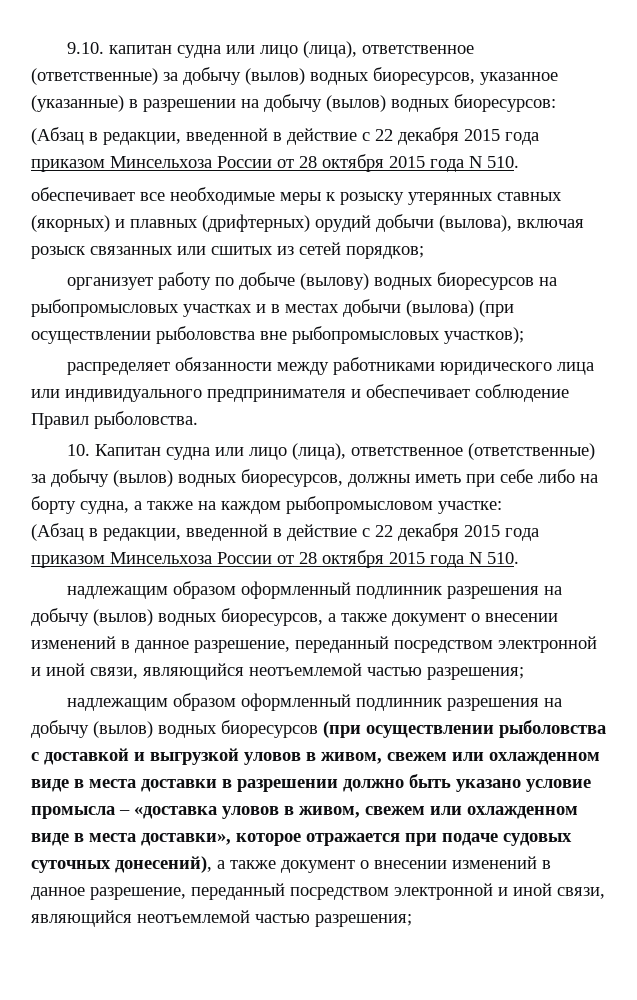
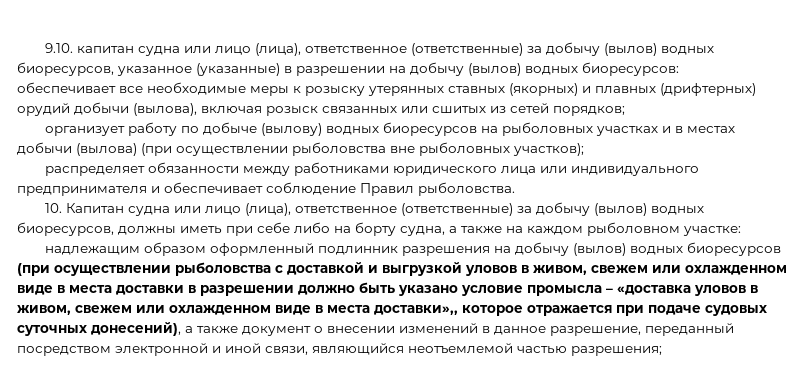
  9.10. капитан судна или лицо (лица), ответственное (ответственные) за добычу (вылов) водных биоресурсов, указанное (указанные) в разрешении на добычу (вылов) водных биоресурсов:
- (Абзац в редакции, введенной в действие с 22 декабря 2015 года приказом Минсельхоза России от 28 октября 2015 года N 510.
- организует работу по добыче (вылову) водных биоресурсов на рыбопромысловых участках и в местах добычи (вылова) (при осуществлении рыболовства вне рыбопромысловых участков);
+ организует работу по добыче (вылову) водных биоресурсов на рыболовных участках и в местах добычи (вылова) (при осуществлении рыболовства вне рыболовных участков);
- 10. Капитан судна или лицо (лица), ответственное (ответственные) за добычу (вылов) водных биоресурсов, должны иметь при себе либо на борту судна, а также на каждом рыбопромысловом участке:
- (Абзац в редакции, введенной в действие с 22 декабря 2015 года приказом Минсельхоза России от 28 октября 2015 года N 510.
- надлежащим образом оформленный подлинник разрешения на добычу (вылов) водных биоресурсов, а также документ о внесении изменений в данное разрешение, переданный посредством электронной и иной связи, являющийся неотъемлемой частью разрешения;
+ 10. Капитан судна или лицо (лица), ответственное (ответственные) за добычу (вылов) водных биоресурсов, должны иметь при себе либо на борту судна, а также на каждом рыболовном участке:
- надлежащим образом оформленный подлинник разрешения на добычу (вылов) водных биоресурсов (при осуществлении рыболовства с доставкой и выгрузкой уловов в живом, свежем или охлажденном виде в места доставки в разрешении должно быть указано условие промысла – «доставка уловов в живом, свежем или охлажденном виде в места доставки», которое отражается при подаче судовых суточных донесений), а также документ о внесении изменений в данное разрешение, переданный посредством электронной и иной связи, являющийся неотъемлемой частью разрешения;
+ надлежащим образом оформленный подлинник разрешения на добычу (вылов) водных биоресурсов (при осуществлении рыболовства с доставкой и выгрузкой уловов в живом, свежем или охлажденном виде в места доставки в разрешении должно быть указано условие промысла – «доставка уловов в живом, свежем или охлажденном виде в места доставки»,, которое отражается при подаче судовых суточных донесений), а также документ о внесении изменений в данное разрешение, переданный посредством электронной и иной связи, являющийся неотъемлемой частью разрешения;

